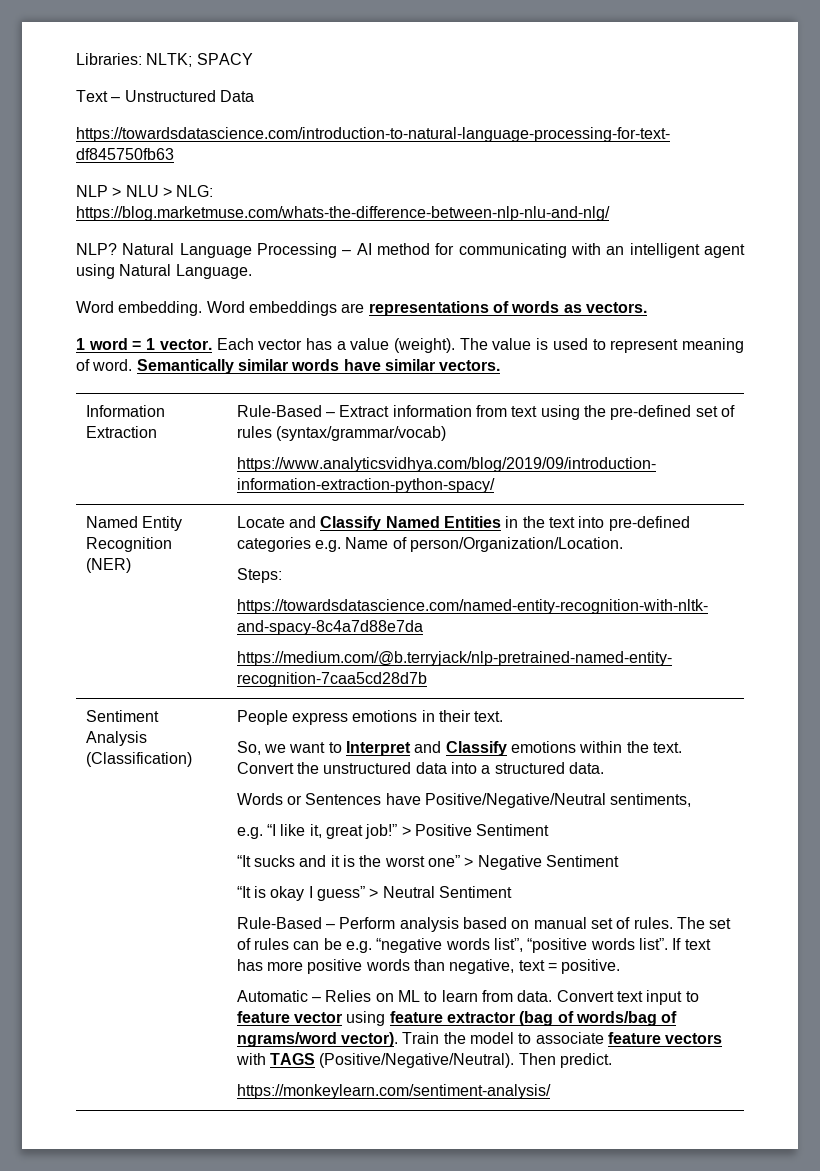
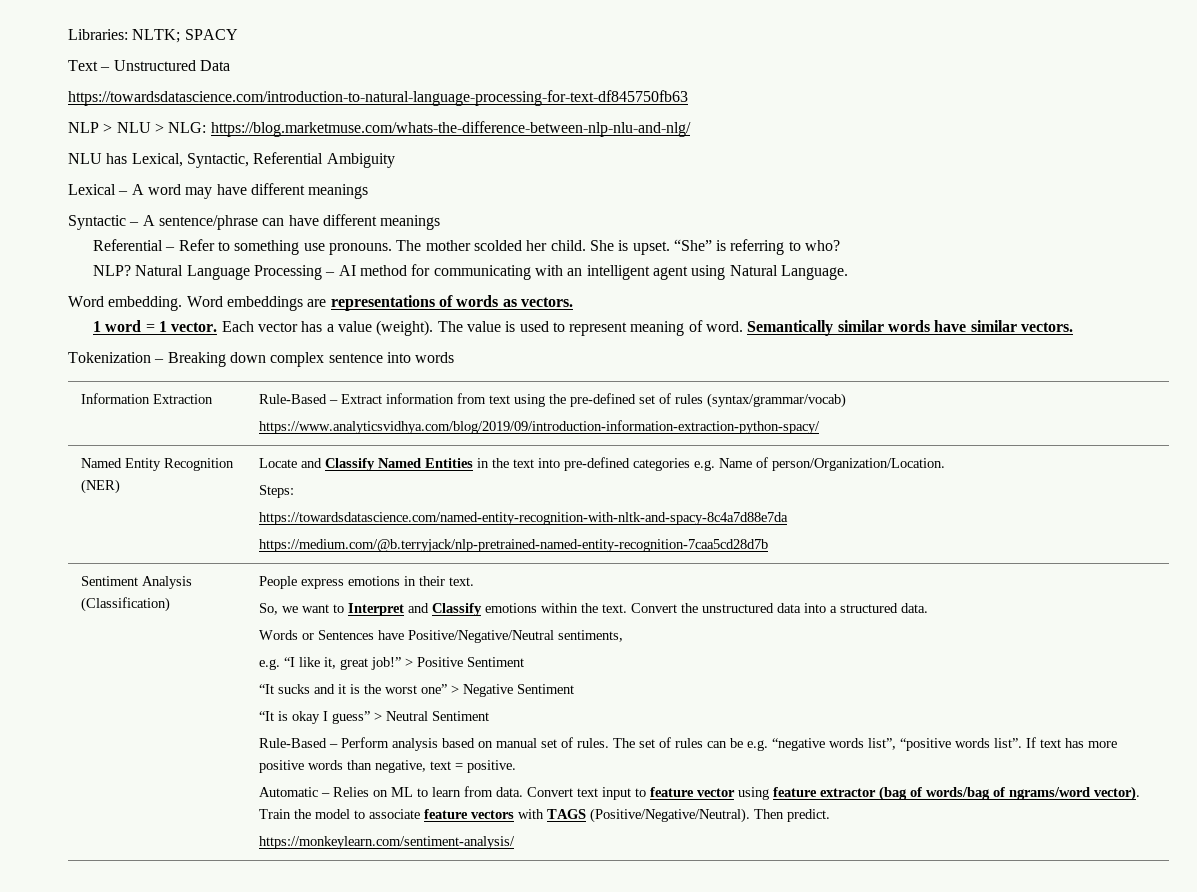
+ NLU has Lexical, Syntactic, Referential Ambiguity
+ Lexical – A word may have different meanings
+ Syntactic – A sentence/phrase can have different meanings
+ Referential – Refer to something use pronouns. The mother scolded her child. She is upset. “She” is referring to who?
+ Tokenization – Breaking down complex sentence into words

